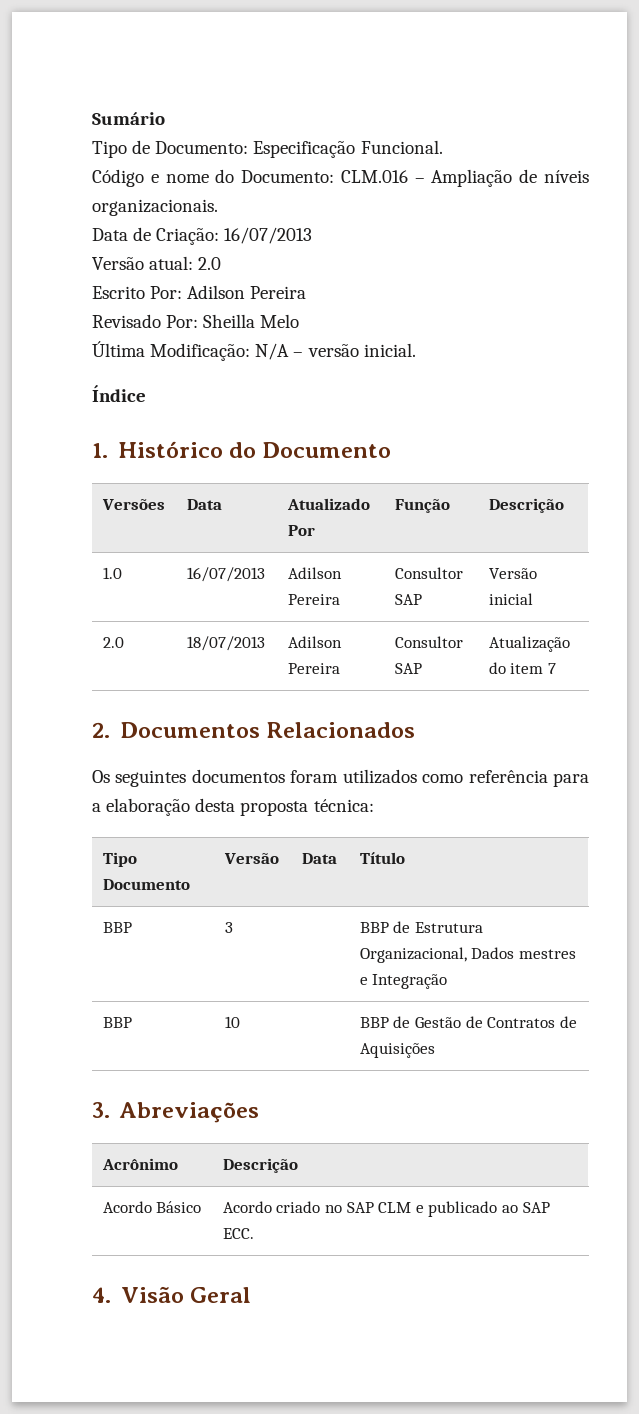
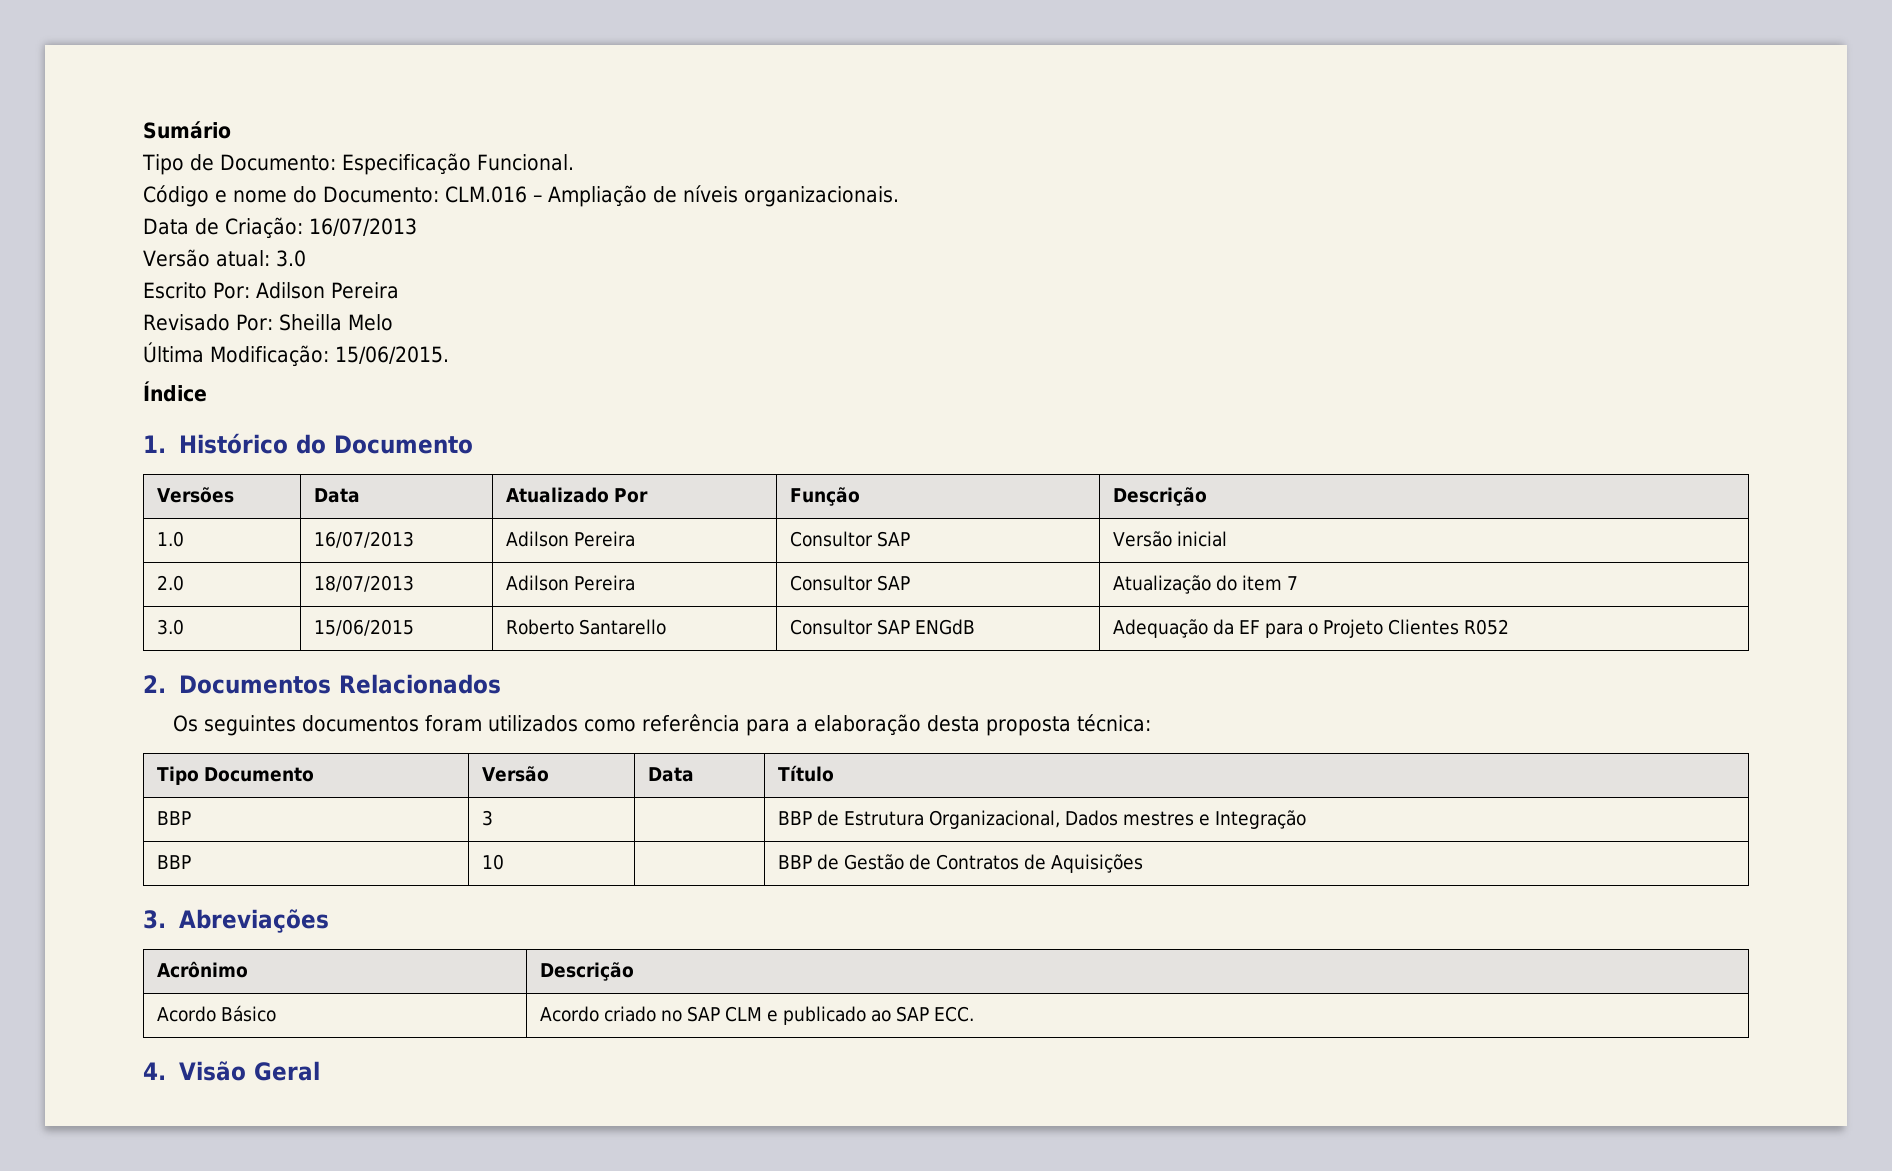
- Versão atual: 2.0
+ Versão atual: 3.0
- Última Modificação: N/A – versão inicial.
+ Última Modificação: 15/06/2015.
+ 3.0 | 15/06/2015 | Roberto Santarello | Consultor SAP ENGdB | Adequação da EF para o Projeto Clientes R052

